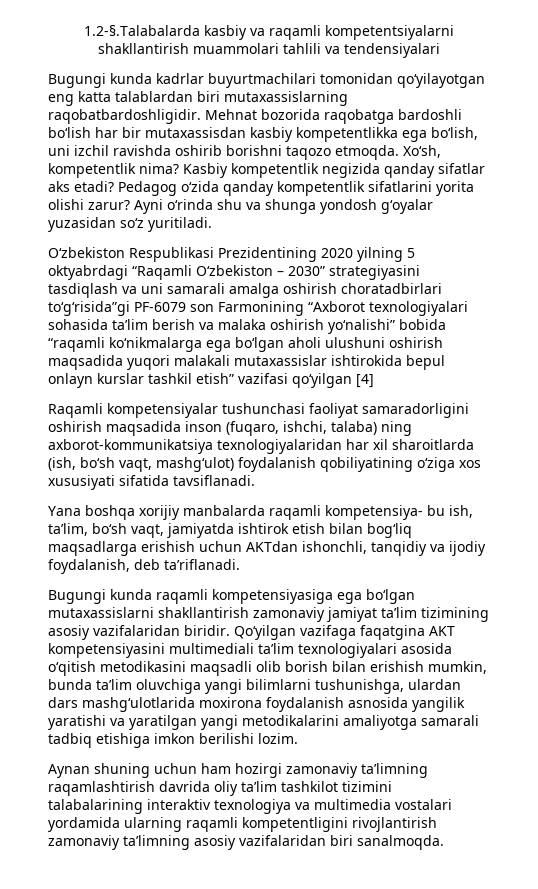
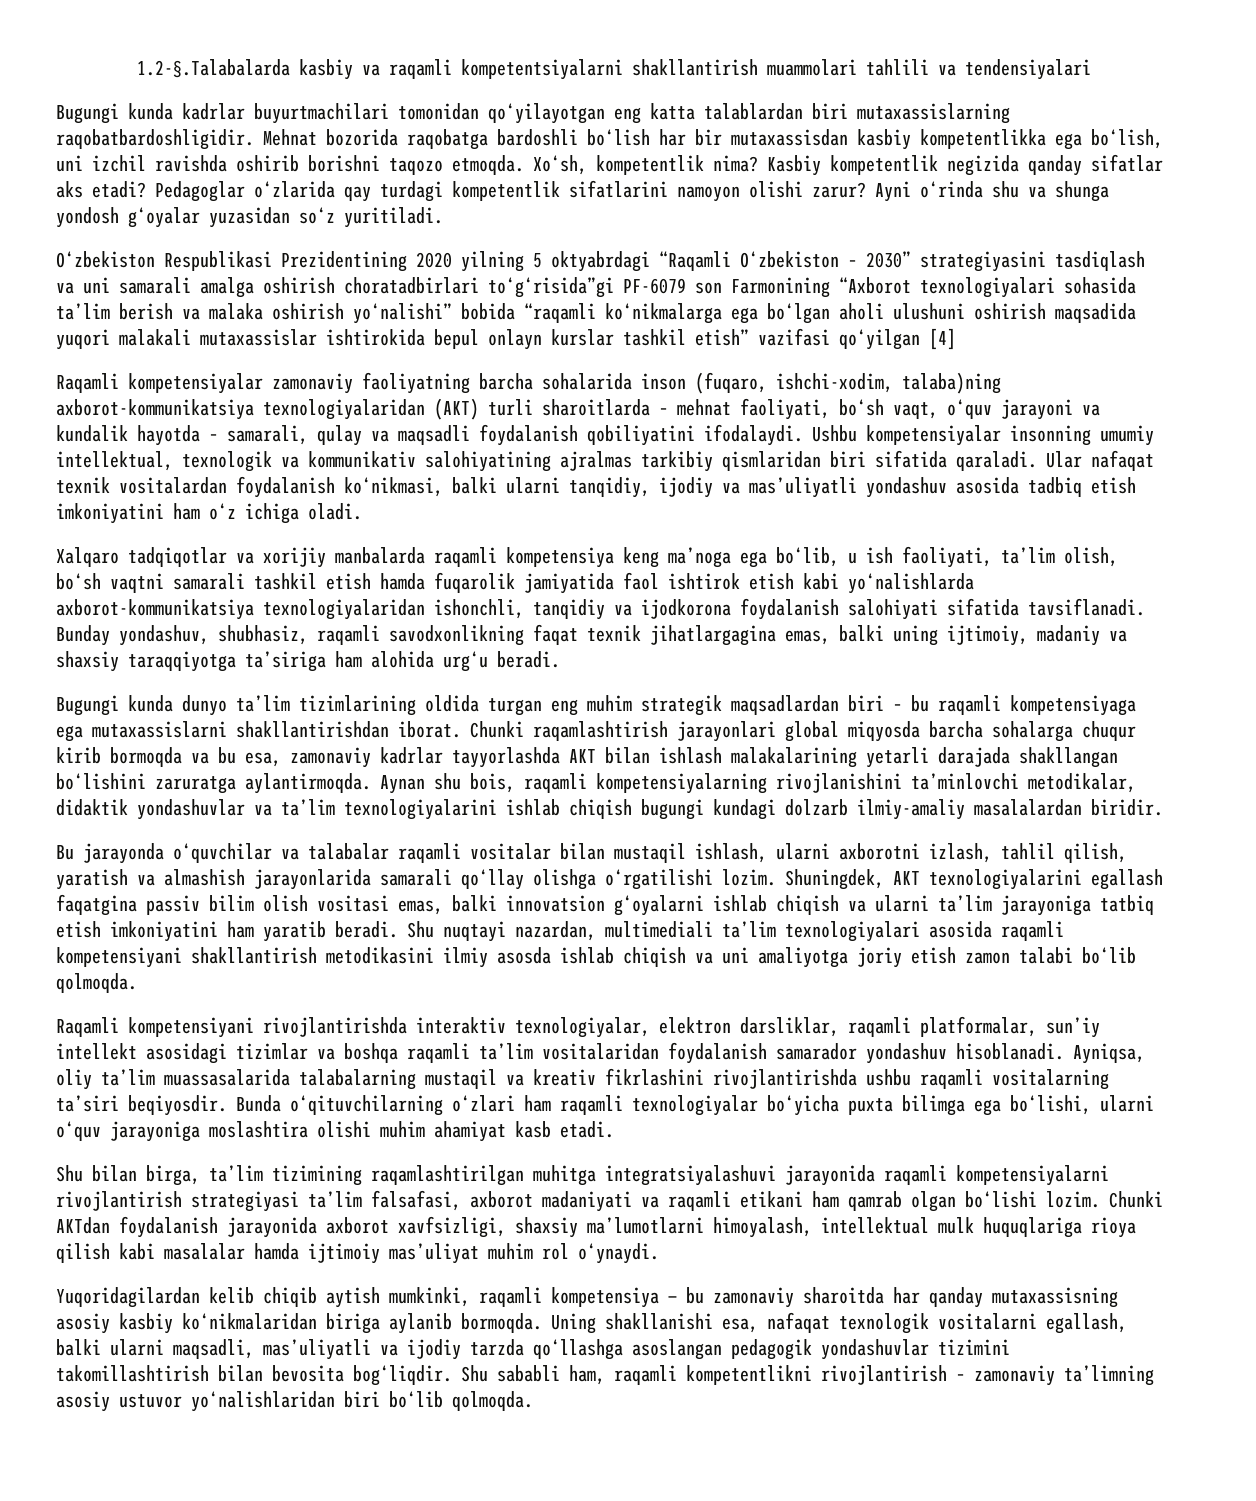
- Pedagog o‘zida qanday kompetentlik sifatlarini yorita olishi zarur?
+ Pedagoglar o‘zlarida qay turdagi kompetentlik sifatlarini namoyon olishi zarur?
- Raqamli kompetensiyalar tushunchasi faoliyat samaradorligini oshirish maqsadida inson (fuqaro, ishchi, talaba) ning axborot-kommunikatsiya texnologiyalaridan har xil sharoitlarda (ish, bo‘sh vaqt, mashg‘ulot) foydalanish qobiliyatining o‘ziga xos xususiyati sifatida tavsiflanadi.
- Yana boshqa xorijiy manbalarda raqamli kompetensiya- bu ish, ta’lim, bo‘sh vaqt, jamiyatda ishtirok etish bilan bog‘liq maqsadlarga erishish uchun AKTdan ishonchli, tanqidiy va ijodiy foydalanish, deb ta’riflanadi.
- Bugungi kunda raqamli kompetensiyasiga ega bo‘lgan mutaxassislarni shakllantirish zamonaviy jamiyat ta’lim tizimining asosiy vazifalaridan biridir. Qo‘yilgan vazifaga faqatgina AKT kompetensiyasini multimediali ta’lim texnologiyalari asosida o‘qitish metodikasini maqsadli olib borish bilan erishish mumkin, bunda ta’lim oluvchiga yangi bilimlarni tushunishga, ulardan dars mashg‘ulotlarida moxirona foydalanish asnosida yangilik yaratishi va yaratilgan yangi metodikalarini amaliyotga samarali tadbiq etishiga imkon berilishi lozim.
- Aynan shuning uchun ham hozirgi zamonaviy ta’limning raqamlashtirish davrida oliy ta’lim tashkilot tizimini talabalarining interaktiv texnologiya va multimedia vostalari yordamida ularning raqamli kompetentligini rivojlantirish zamonaviy ta’limning asosiy vazifalaridan biri sanalmoqda.
+ Raqamli kompetensiyalar zamonaviy faoliyatning barcha sohalarida inson (fuqaro, ishchi-xodim, talaba)ning axborot-kommunikatsiya texnologiyalaridan (AKT) turli sharoitlarda – mehnat faoliyati, bo‘sh vaqt, o‘quv jarayoni va kundalik hayotda – samarali, qulay va maqsadli foydalanish qobiliyatini ifodalaydi. Ushbu kompetensiyalar insonning umumiy intellektual, texnologik va kommunikativ salohiyatining ajralmas tarkibiy qismlaridan biri sifatida qaraladi. Ular nafaqat texnik vositalardan foydalanish ko‘nikmasi, balki ularni tanqidiy, ijodiy va mas’uliyatli yondashuv asosida tadbiq etish imkoniyatini ham o‘z ichiga oladi.
+ Xalqaro tadqiqotlar va xorijiy manbalarda raqamli kompetensiya keng ma’noga ega bo‘lib, u ish faoliyati, ta’lim olish, bo‘sh vaqtni samarali tashkil etish hamda fuqarolik jamiyatida faol ishtirok etish kabi yo‘nalishlarda axborot-kommunikatsiya texnologiyalaridan ishonchli, tanqidiy va ijodkorona foydalanish salohiyati sifatida tavsiflanadi. Bunday yondashuv, shubhasiz, raqamli savodxonlikning faqat texnik jihatlargagina emas, balki uning ijtimoiy, madaniy va shaxsiy taraqqiyotga ta’siriga ham alohida urg‘u beradi.
+ Bugungi kunda dunyo ta’lim tizimlarining oldida turgan eng muhim strategik maqsadlardan biri – bu raqamli kompetensiyaga ega mutaxassislarni shakllantirishdan iborat. Chunki raqamlashtirish jarayonlari global miqyosda barcha sohalarga chuqur kirib bormoqda va bu esa, zamonaviy kadrlar tayyorlashda AKT bilan ishlash malakalarining yetarli darajada shakllangan bo‘lishini zaruratga aylantirmoqda. Aynan shu bois, raqamli kompetensiyalarning rivojlanishini ta’minlovchi metodikalar, didaktik yondashuvlar va ta’lim texnologiyalarini ishlab chiqish bugungi kundagi dolzarb ilmiy-amaliy masalalardan biridir.
+ Bu jarayonda o‘quvchilar va talabalar raqamli vositalar bilan mustaqil ishlash, ularni axborotni izlash, tahlil qilish, yaratish va almashish jarayonlarida samarali qo‘llay olishga o‘rgatilishi lozim. Shuningdek, AKT texnologiyalarini egallash faqatgina passiv bilim olish vositasi emas, balki innovatsion g‘oyalarni ishlab chiqish va ularni ta’lim jarayoniga tatbiq etish imkoniyatini ham yaratib beradi. Shu nuqtayi nazardan, multimediali ta’lim texnologiyalari asosida raqamli kompetensiyani shakllantirish metodikasini ilmiy asosda ishlab chiqish va uni amaliyotga joriy etish zamon talabi bo‘lib qolmoqda.
+ Raqamli kompetensiyani rivojlantirishda interaktiv texnologiyalar, elektron darsliklar, raqamli platformalar, sun’iy intellekt asosidagi tizimlar va boshqa raqamli ta’lim vositalaridan foydalanish samarador yondashuv hisoblanadi. Ayniqsa, oliy ta’lim muassasalarida talabalarning mustaqil va kreativ fikrlashini rivojlantirishda ushbu raqamli vositalarning ta’siri beqiyosdir. Bunda o‘qituvchilarning o‘zlari ham raqamli texnologiyalar bo‘yicha puxta bilimga ega bo‘lishi, ularni o‘quv jarayoniga moslashtira olishi muhim ahamiyat kasb etadi.
+ Shu bilan birga, ta’lim tizimining raqamlashtirilgan muhitga integratsiyalashuvi jarayonida raqamli kompetensiyalarni rivojlantirish strategiyasi ta’lim falsafasi, axborot madaniyati va raqamli etikani ham qamrab olgan bo‘lishi lozim. Chunki AKTdan foydalanish jarayonida axborot xavfsizligi, shaxsiy ma’lumotlarni himoyalash, intellektual mulk huquqlariga rioya qilish kabi masalalar hamda ijtimoiy mas’uliyat muhim rol o‘ynaydi.
+ Yuqoridagilardan kelib chiqib aytish mumkinki, raqamli kompetensiya — bu zamonaviy sharoitda har qanday mutaxassisning asosiy kasbiy ko‘nikmalaridan biriga aylanib bormoqda. Uning shakllanishi esa, nafaqat texnologik vositalarni egallash, balki ularni maqsadli, mas’uliyatli va ijodiy tarzda qo‘llashga asoslangan pedagogik yondashuvlar tizimini takomillashtirish bilan bevosita bog‘liqdir. Shu sababli ham, raqamli kompetentlikni rivojlantirish – zamonaviy ta’limning asosiy ustuvor yo‘nalishlaridan biri bo‘lib qolmoqda.

